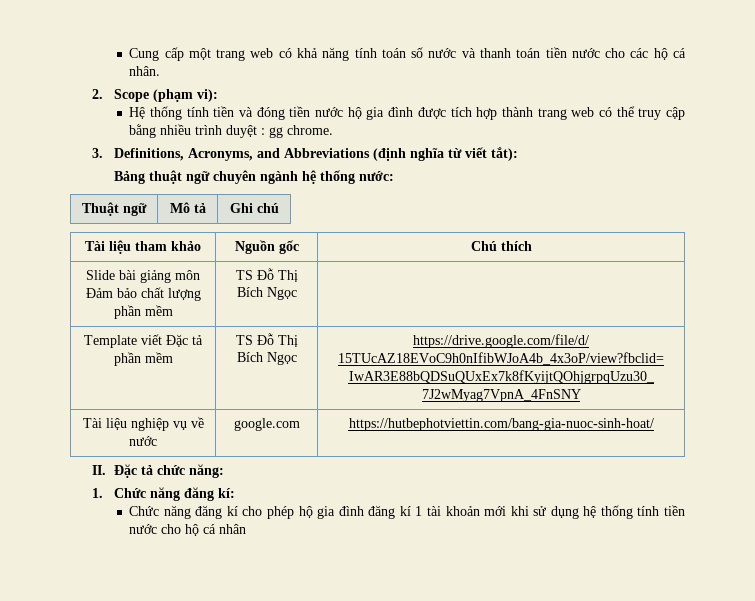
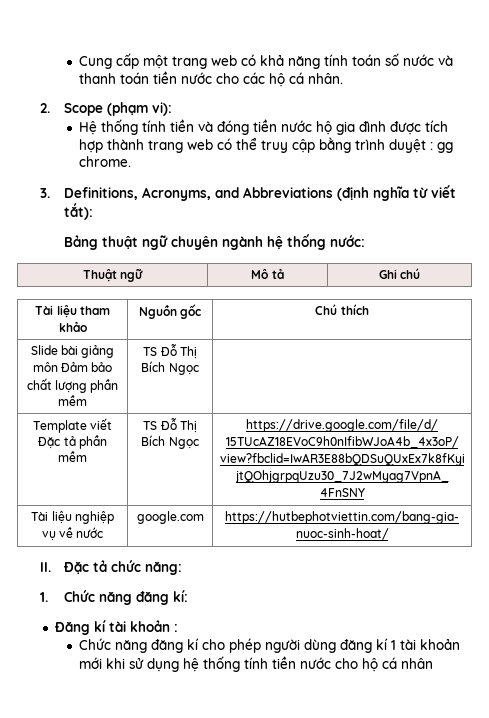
- Hệ thống tính tiền và đóng tiền nước hộ gia đình được tích hợp thành trang web có thể truy cập bằng nhiều trình duyệt : gg chrome.
+ Hệ thống tính tiền và đóng tiền nước hộ gia đình được tích hợp thành trang web có thể truy cập bằng trình duyệt : gg chrome.
+ Đăng kí tài khoản :
- Chức năng đăng kí cho phép hộ gia đình đăng kí 1 tài khoản mới khi sử dụng hệ thống tính tiền nước cho hộ cá nhân
+ Chức năng đăng kí cho phép người dùng đăng kí 1 tài khoản mới khi sử dụng hệ thống tính tiền nước cho hộ cá nhân

